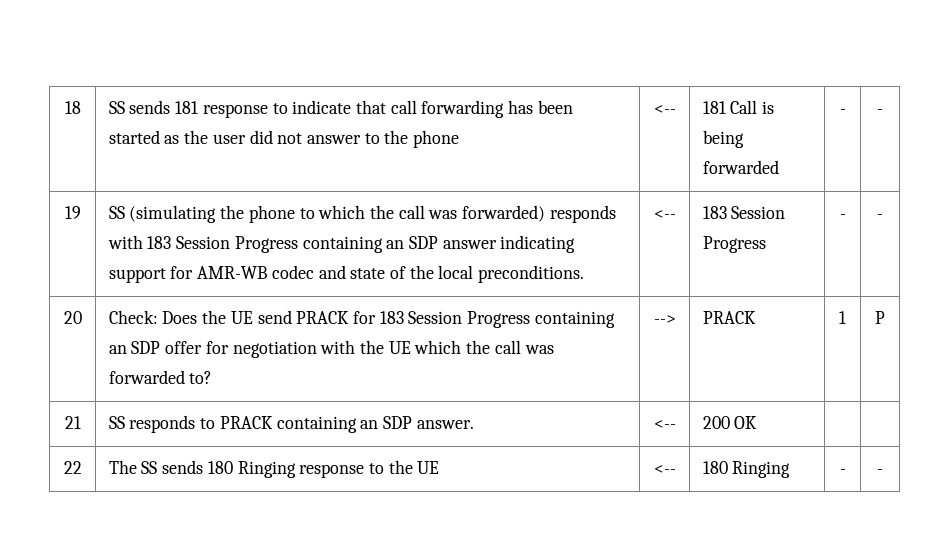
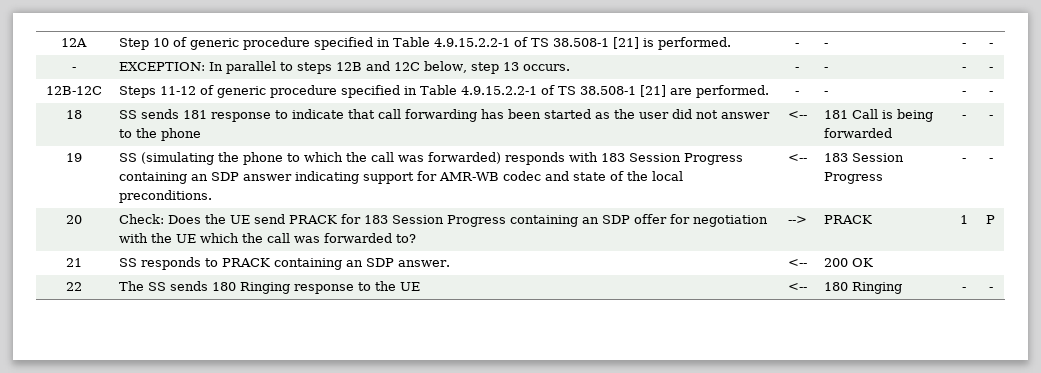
+ 12A | Step 10 of generic procedure specified in Table 4.9.15.2.2-1 of TS 38.508-1 [21] is performed. | - | - | - | -
+ - | EXCEPTION: In parallel to steps 12B and 12C below, step 13 occurs. | - | - | - | -
+ 12B-12C | Steps 11-12 of generic procedure specified in Table 4.9.15.2.2-1 of TS 38.508-1 [21] are performed. | - | - | - | -

